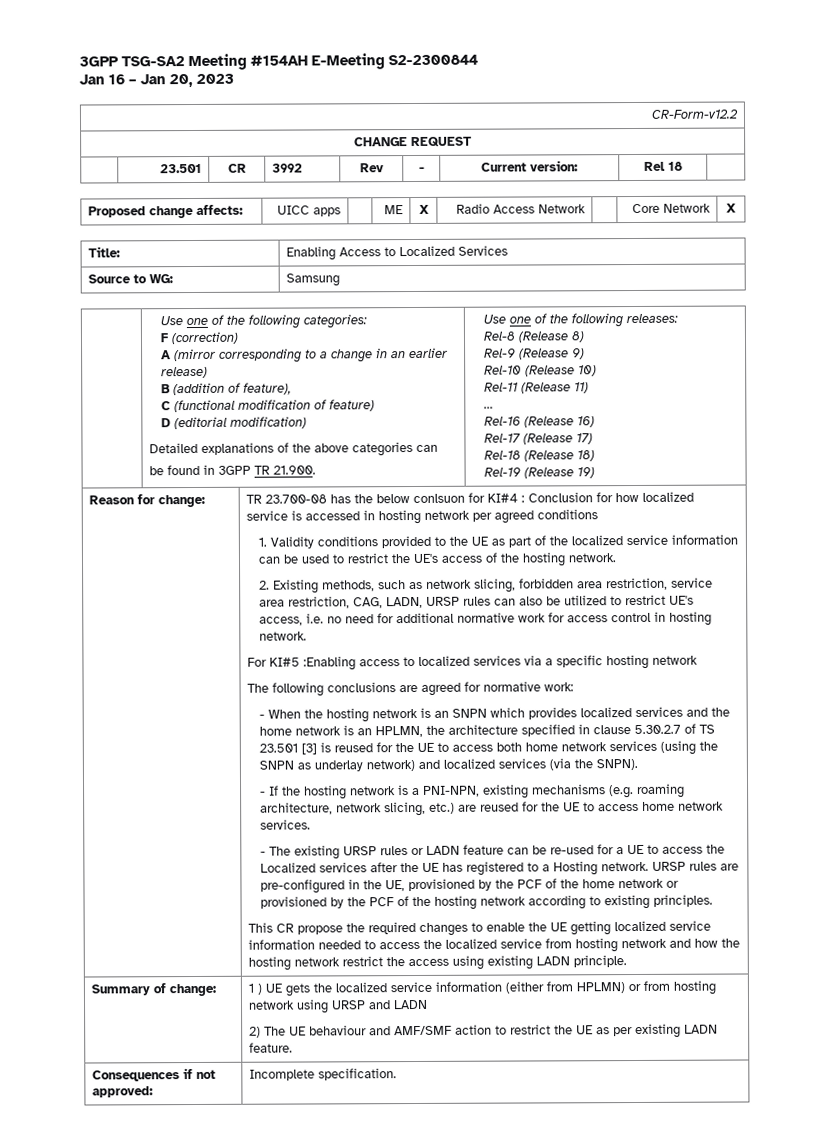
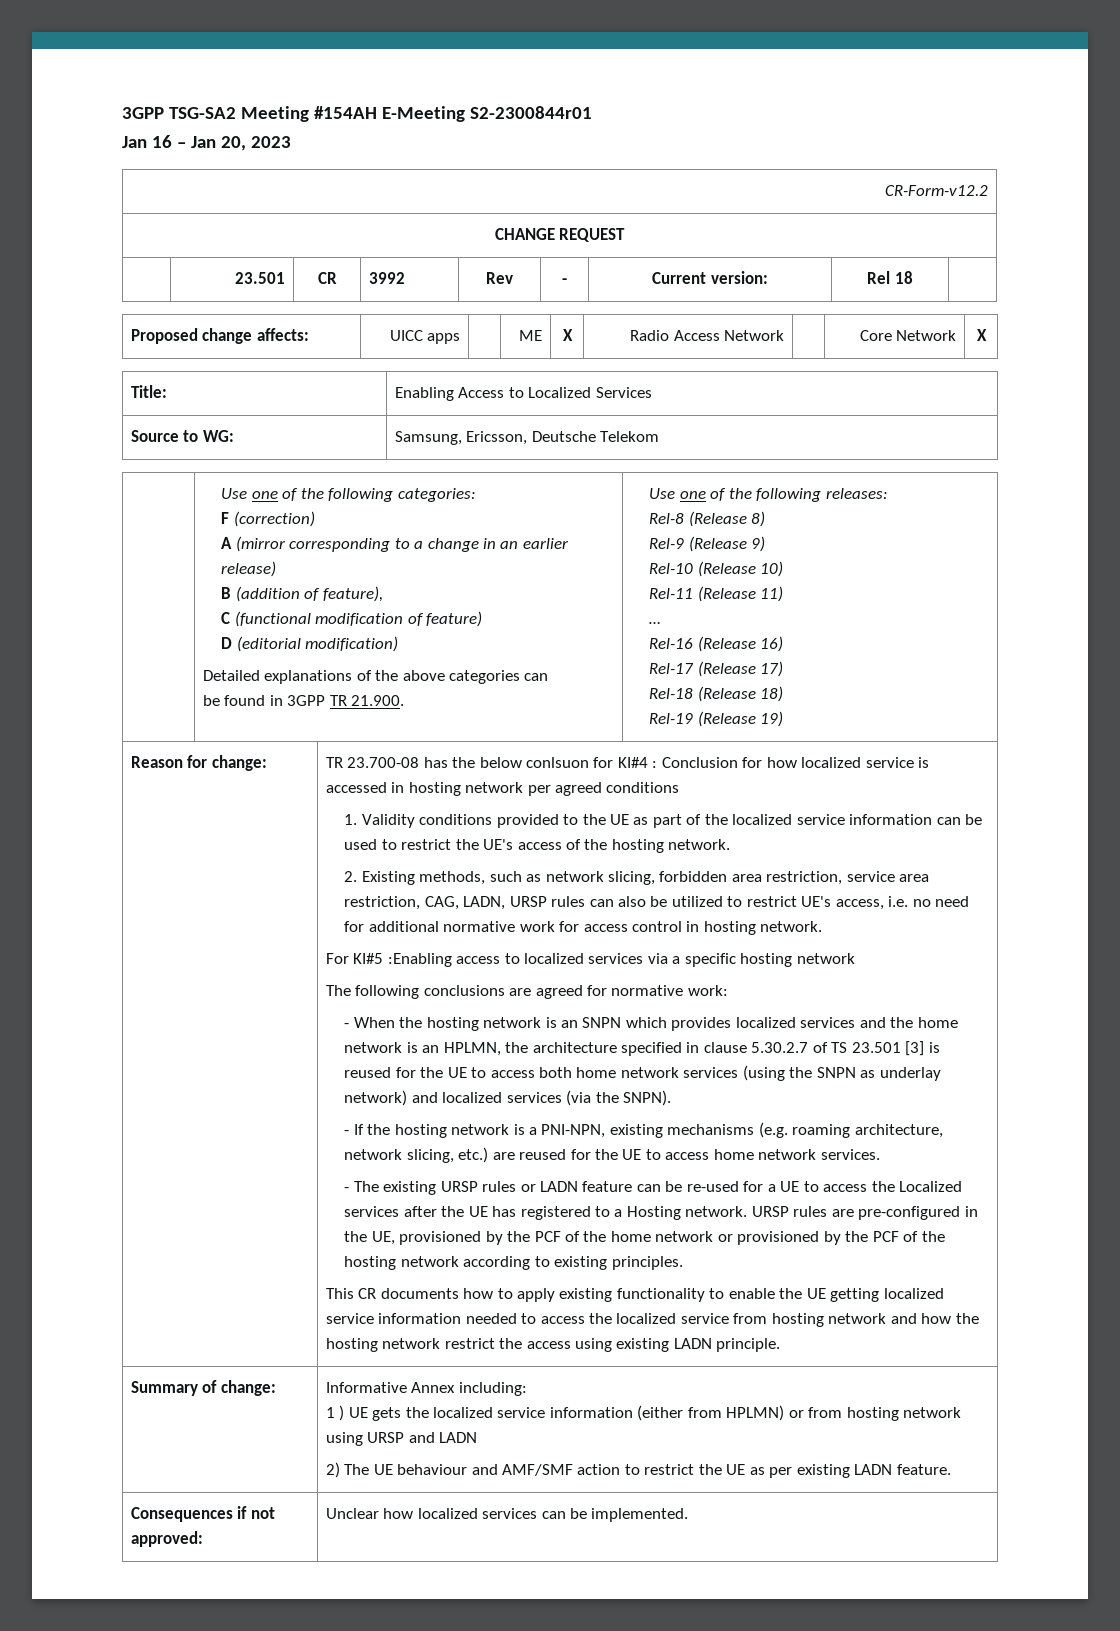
- 3GPP TSG-SA2 Meeting #154AH E-Meeting S2-2300844
+ 3GPP TSG-SA2 Meeting #154AH E-Meeting S2-2300844r01
- Source to WG: | Samsung
+ Source to WG: | Samsung, Ericsson, Deutsche Telekom
- This CR propose the required changes to enable the UE getting localized service information needed to access the localized service from hosting network and how the hosting network restrict the access using existing LADN principle.
+ This CR documents how to apply existing functionality to enable the UE getting localized service information needed to access the localized service from hosting network and how the hosting network restrict the access using existing LADN principle.
+ Informative Annex including:
- Consequences if not approved: | Incomplete specification.
+ Consequences if not approved: | Unclear how localized services can be implemented.

